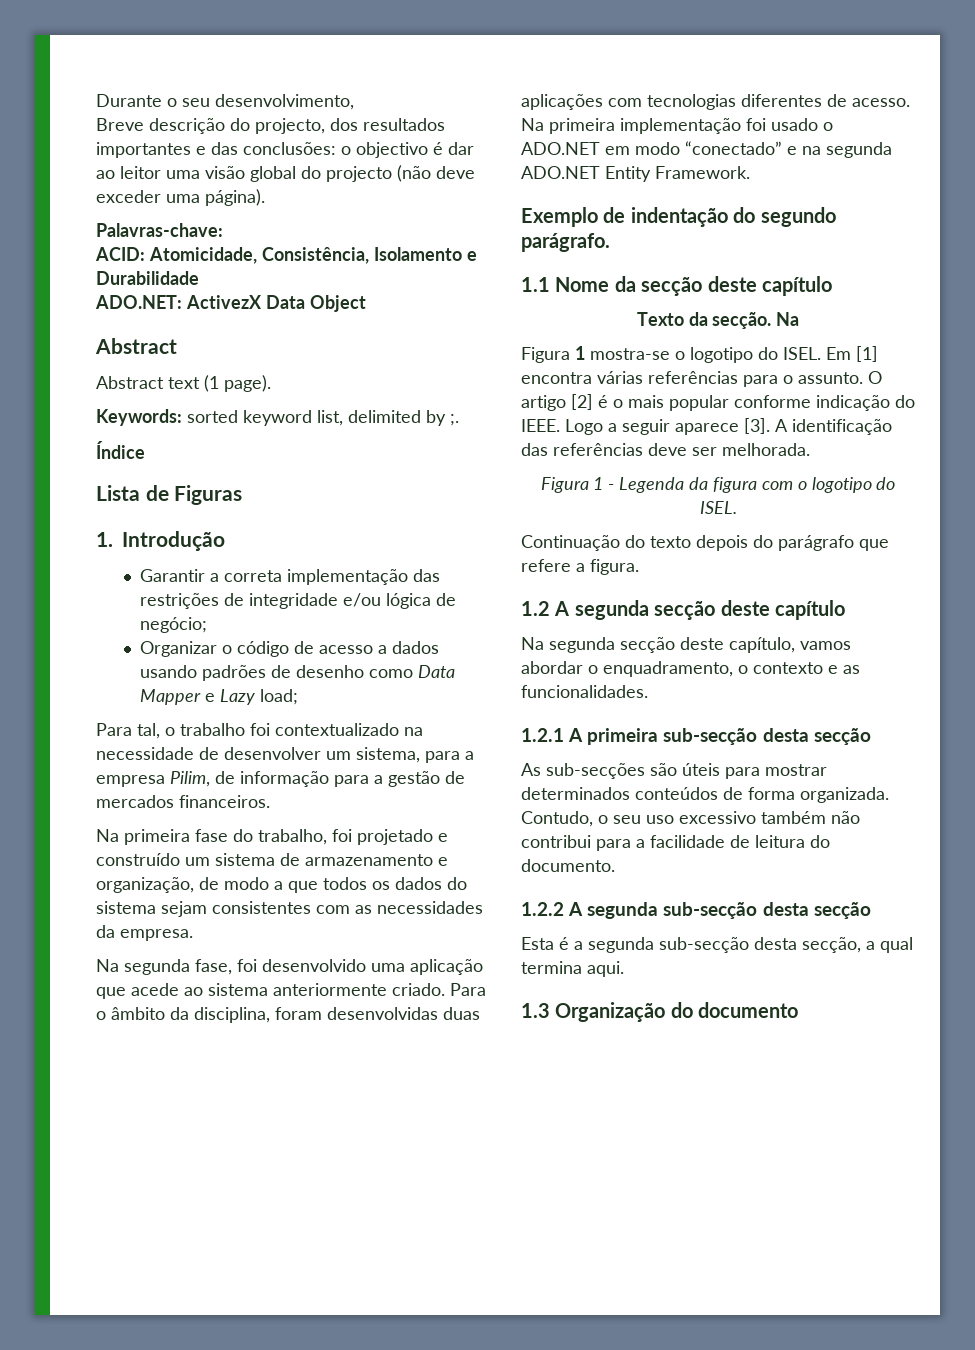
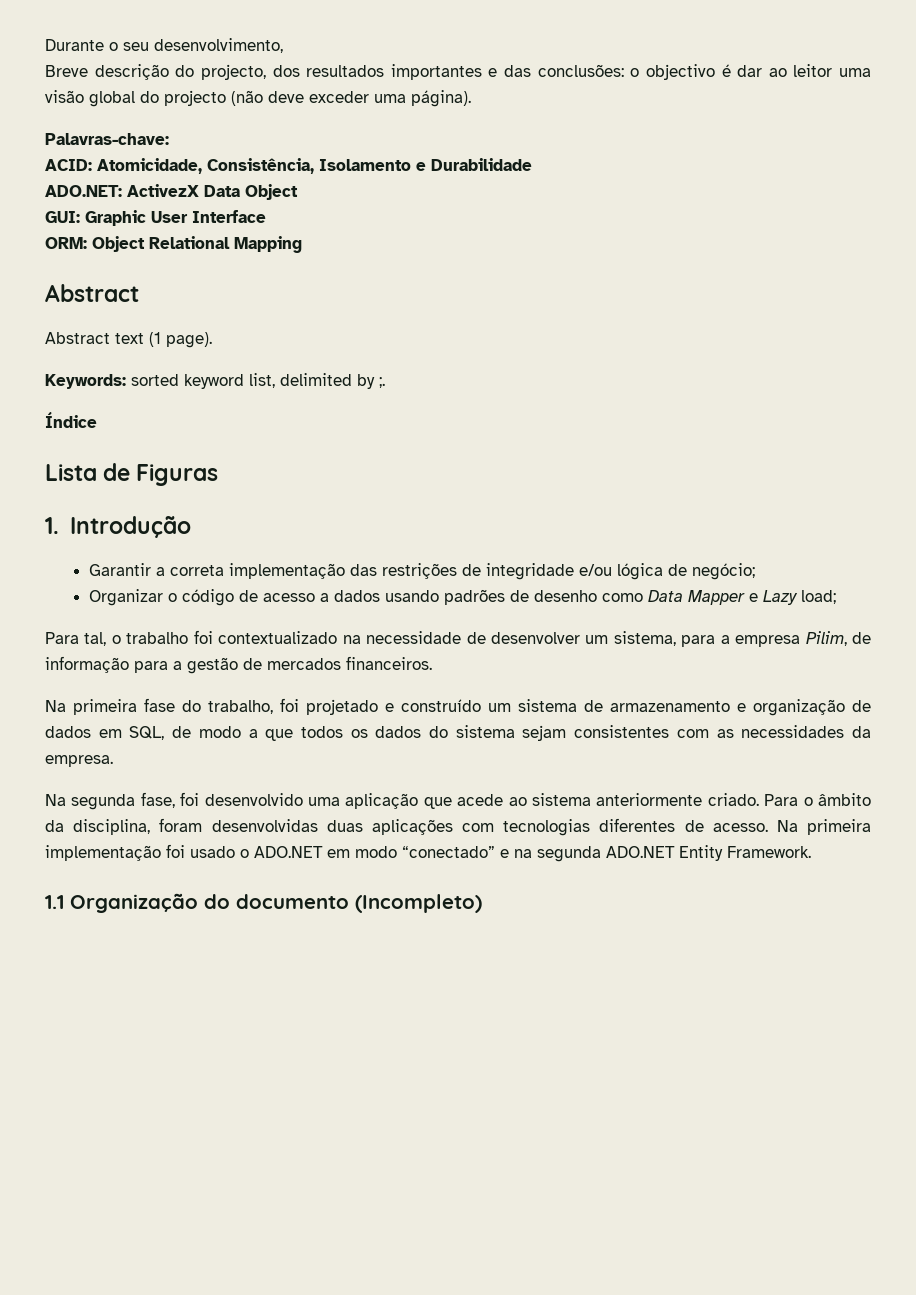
+ GUI: Graphic User Interface
+ ORM: Object Relational Mapping
- Na primeira fase do trabalho, foi projetado e construído um sistema de armazenamento e organização, de modo a que todos os dados do sistema sejam consistentes com as necessidades da empresa.
+ Na primeira fase do trabalho, foi projetado e construído um sistema de armazenamento e organização de dados em SQL, de modo a que todos os dados do sistema sejam consistentes com as necessidades da empresa.
- Exemplo de indentação do segundo parágrafo.
- 1.1 Nome da secção deste capítulo
- Texto da secção. Na
- Figura 1 mostra-se o logotipo do ISEL. Em [1] encontra várias referências para o assunto. O artigo [2] é o mais popular conforme indicação do IEEE. Logo a seguir aparece [3]. A identificação das referências deve ser melhorada.
- Figura 1 - Legenda da figura com o logotipo do ISEL.
- Continuação do texto depois do parágrafo que refere a figura.
- 1.2 A segunda secção deste capítulo
- Na segunda secção deste capítulo, vamos abordar o enquadramento, o contexto e as funcionalidades.
- 1.2.1 A primeira sub-secção desta secção
- As sub-secções são úteis para mostrar determinados conteúdos de forma organizada. Contudo, o seu uso excessivo também não contribui para a facilidade de leitura do documento.
- 1.2.2 A segunda sub-secção desta secção
- Esta é a segunda sub-secção desta secção, a qual termina aqui.
- 1.3 Organização do documento
+ 1.1 Organização do documento (Incompleto)

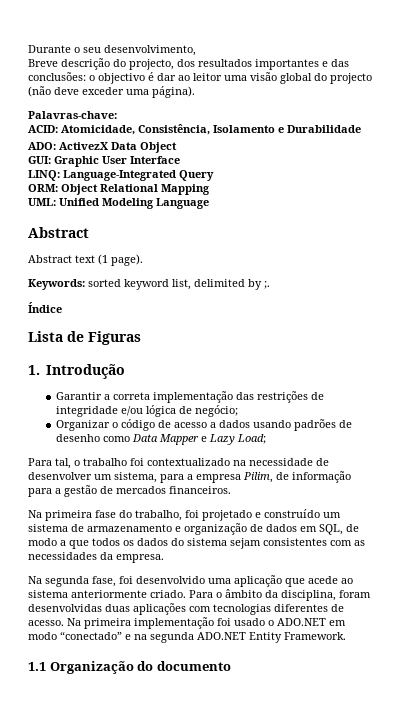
- ADO.NET: ActivezX Data Object
+ ADO: ActivezX Data Object
+ LINQ: Language-Integrated Query
+ UML: Unified Modeling Language
- Organizar o código de acesso a dados usando padrões de desenho como Data Mapper e Lazy load;
+ Organizar o código de acesso a dados usando padrões de desenho como Data Mapper e Lazy Load;
- 1.1 Organização do documento (Incompleto)
+ 1.1 Organização do documento

